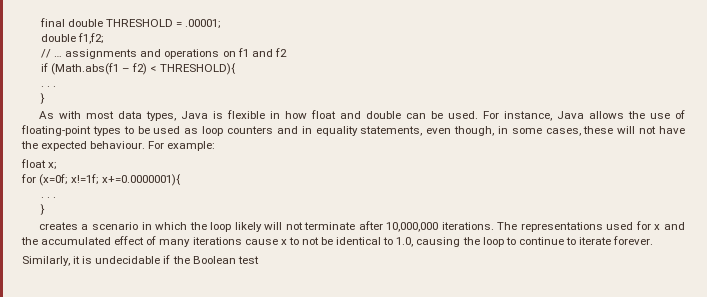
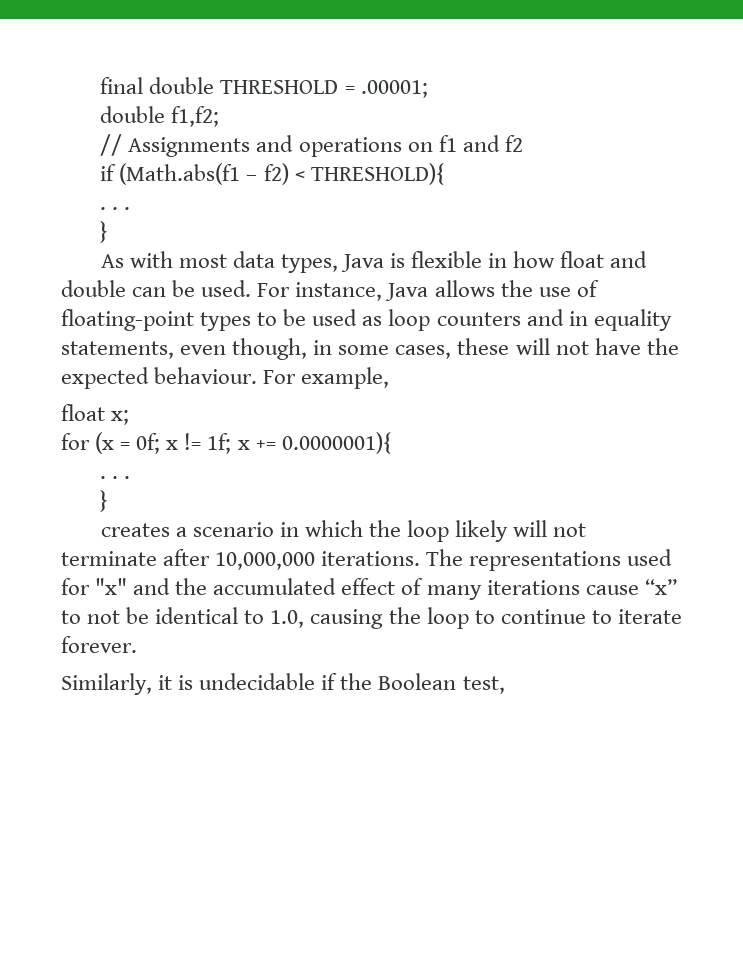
- // … assignments and operations on f1 and f2
+ // Assignments and operations on f1 and f2
- For example:
+ For example,
- for (x=0f; x!=1f; x+=0.0000001){
+ for (x = 0f; x != 1f; x += 0.0000001){
- The representations used for x and the accumulated effect of many iterations cause x to not be identical to 1.0, causing the loop to continue to iterate forever.
+ The representations used for "x" and the accumulated effect of many iterations cause “x” to not be identical to 1.0, causing the loop to continue to iterate forever.
- Similarly, it is undecidable if the Boolean test
+ Similarly, it is undecidable if the Boolean test,

